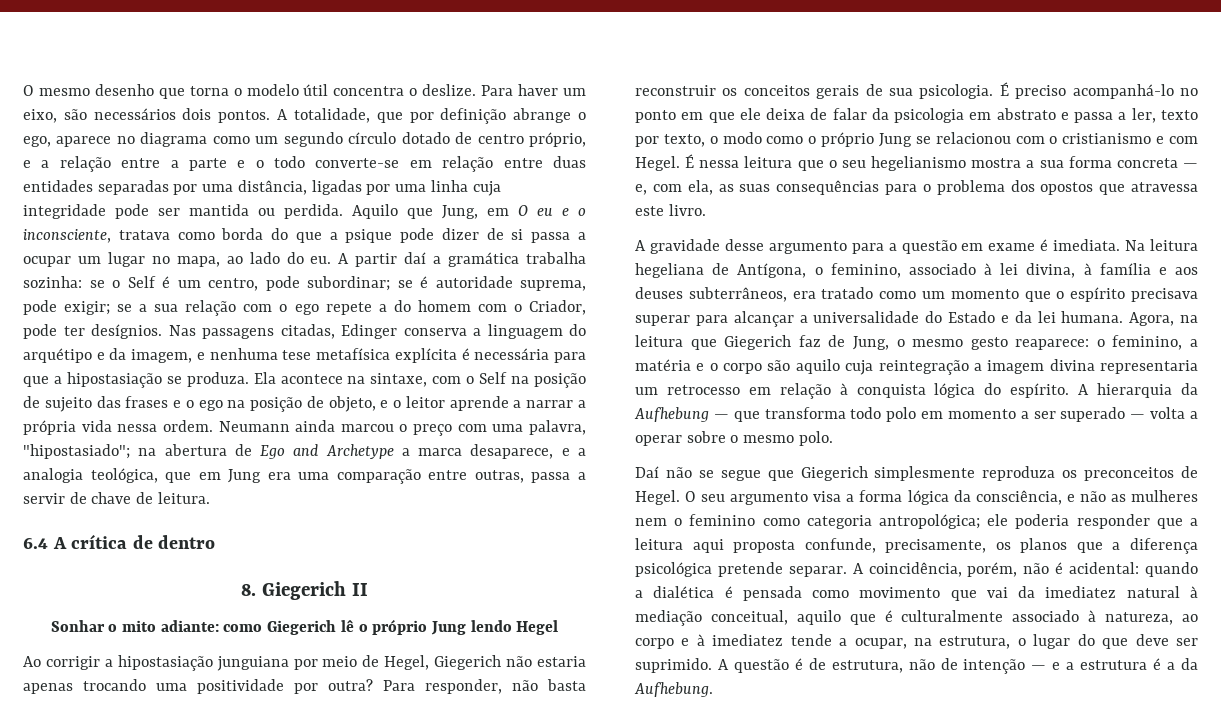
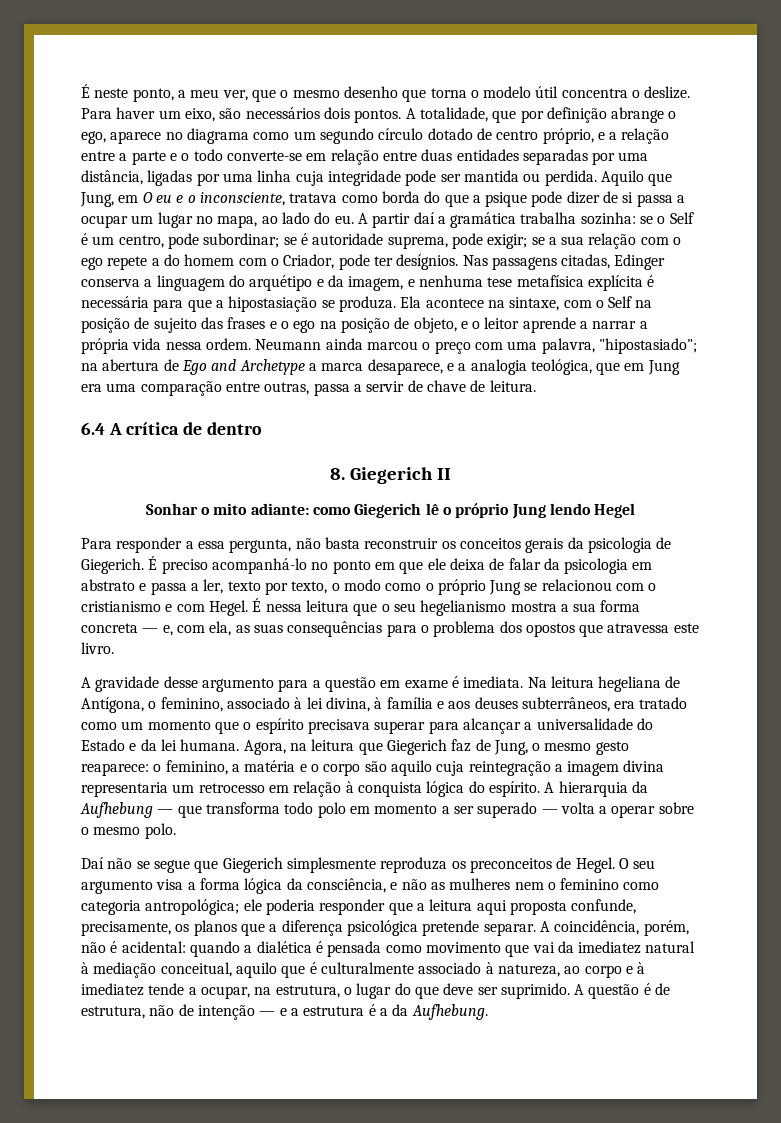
- O mesmo desenho que torna o modelo útil concentra o deslize.
+ É neste ponto, a meu ver, que o mesmo desenho que torna o modelo útil concentra o deslize.
- Ao corrigir a hipostasiação junguiana por meio de Hegel, Giegerich não estaria apenas trocando uma positividade por outra? Para responder, não basta reconstruir os conceitos gerais de sua psicologia.
+ Para responder a essa pergunta, não basta reconstruir os conceitos gerais da psicologia de Giegerich.

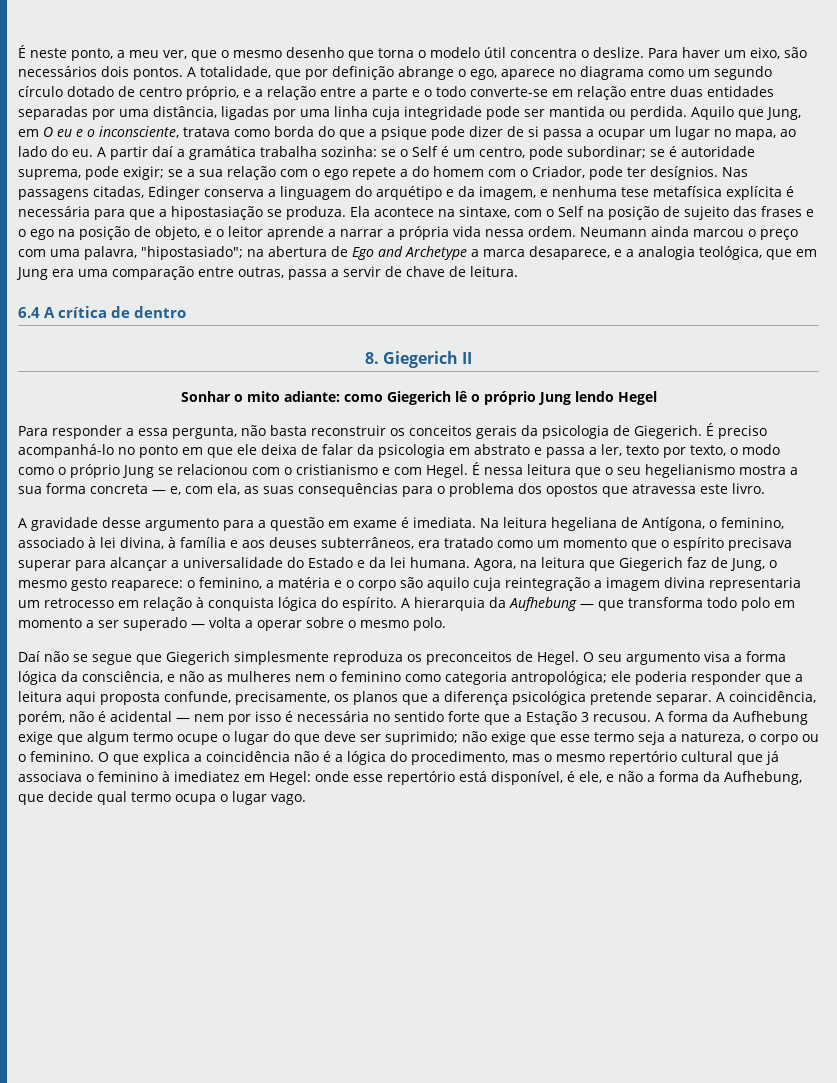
- A coincidência, porém, não é acidental: quando a dialética é pensada como movimento que vai da imediatez natural à mediação conceitual, aquilo que é culturalmente associado à natureza, ao corpo e à imediatez tende a ocupar, na estrutura, o lugar do que deve ser suprimido. A questão é de estrutura, não de intenção — e a estrutura é a da Aufhebung.
+ A coincidência, porém, não é acidental — nem por isso é necessária no sentido forte que a Estação 3 recusou. A forma da Aufhebung exige que algum termo ocupe o lugar do que deve ser suprimido; não exige que esse termo seja a natureza, o corpo ou o feminino. O que explica a coincidência não é a lógica do procedimento, mas o mesmo repertório cultural que já associava o feminino à imediatez em Hegel: onde esse repertório está disponível, é ele, e não a forma da Aufhebung, que decide qual termo ocupa o lugar vago.

